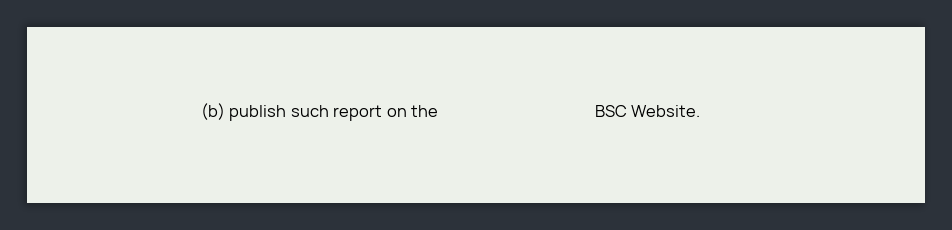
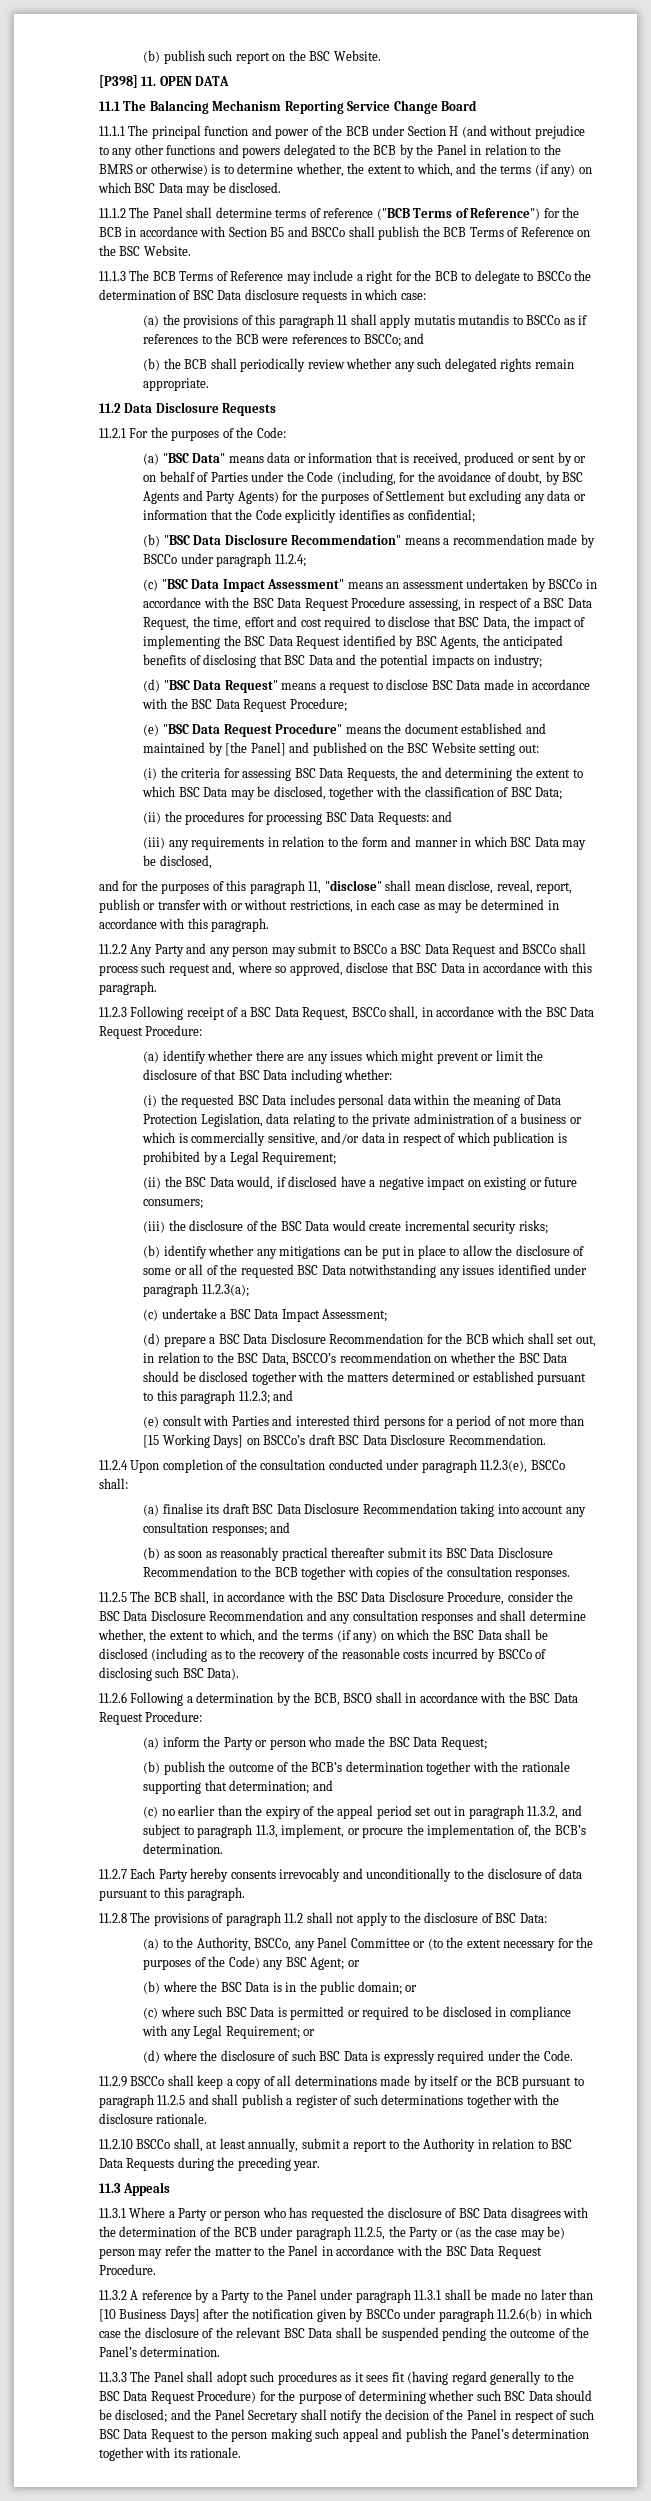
+ [P398] 11. OPEN DATA
+ 11.1 The Balancing Mechanism Reporting Service Change Board
+ 11.1.1 The principal function and power of the BCB under Section H (and without prejudice to any other functions and powers delegated to the BCB by the Panel in relation to the BMRS or otherwise) is to determine whether, the extent to which, and the terms (if any) on which BSC Data may be disclosed.
+ 11.1.2 The Panel shall determine terms of reference ("BCB Terms of Reference") for the BCB in accordance with Section B5 and BSCCo shall publish the BCB Terms of Reference on the BSC Website.
+ 11.1.3 The BCB Terms of Reference may include a right for the BCB to delegate to BSCCo the determination of BSC Data disclosure requests in which case:
+ (a) the provisions of this paragraph 11 shall apply mutatis mutandis to BSCCo as if references to the BCB were references to BSCCo; and
+ (b) the BCB shall periodically review whether any such delegated rights remain appropriate.
+ 11.2 Data Disclosure Requests
+ 11.2.1 For the purposes of the Code:
+ (a) "BSC Data" means data or information that is received, produced or sent by or on behalf of Parties under the Code (including, for the avoidance of doubt, by BSC Agents and Party Agents) for the purposes of Settlement but excluding any data or information that the Code explicitly identifies as confidential;
+ (b) "BSC Data Disclosure Recommendation" means a recommendation made by BSCCo under paragraph 11.2.4;
+ (c) "BSC Data Impact Assessment" means an assessment undertaken by BSCCo in accordance with the BSC Data Request Procedure assessing, in respect of a BSC Data Request, the time, effort and cost required to disclose that BSC Data, the impact of implementing the BSC Data Request identified by BSC Agents, the anticipated benefits of disclosing that BSC Data and the potential impacts on industry;
+ (d) "BSC Data Request" means a request to disclose BSC Data made in accordance with the BSC Data Request Procedure;
+ (e) "BSC Data Request Procedure" means the document established and maintained by [the Panel] and published on the BSC Website setting out:
+ (i) the criteria for assessing BSC Data Requests, the and determining the extent to which BSC Data may be disclosed, together with the classification of BSC Data;
+ (ii) the procedures for processing BSC Data Requests: and
+ (iii) any requirements in relation to the form and manner in which BSC Data may be disclosed,
+ and for the purposes of this paragraph 11, "disclose" shall mean disclose, reveal, report, publish or transfer with or without restrictions, in each case as may be determined in accordance with this paragraph.
+ 11.2.2 Any Party and any person may submit to BSCCo a BSC Data Request and BSCCo shall process such request and, where so approved, disclose that BSC Data in accordance with this paragraph.
+ 11.2.3 Following receipt of a BSC Data Request, BSCCo shall, in accordance with the BSC Data Request Procedure:
+ (a) identify whether there are any issues which might prevent or limit the disclosure of that BSC Data including whether:
+ (i) the requested BSC Data includes personal data within the meaning of Data Protection Legislation, data relating to the private administration of a business or which is commercially sensitive, and/or data in respect of which publication is prohibited by a Legal Requirement;
+ (ii) the BSC Data would, if disclosed have a negative impact on existing or future consumers;
+ (iii) the disclosure of the BSC Data would create incremental security risks;
+ (b) identify whether any mitigations can be put in place to allow the disclosure of some or all of the requested BSC Data notwithstanding any issues identified under paragraph 11.2.3(a);
+ (c) undertake a BSC Data Impact Assessment;
+ (d) prepare a BSC Data Disclosure Recommendation for the BCB which shall set out, in relation to the BSC Data, BSCCO’s recommendation on whether the BSC Data should be disclosed together with the matters determined or established pursuant to this paragraph 11.2.3; and
+ (e) consult with Parties and interested third persons for a period of not more than [15 Working Days] on BSCCo’s draft BSC Data Disclosure Recommendation.
+ 11.2.4 Upon completion of the consultation conducted under paragraph 11.2.3(e), BSCCo shall:
+ (a) finalise its draft BSC Data Disclosure Recommendation taking into account any consultation responses; and
+ (b) as soon as reasonably practical thereafter submit its BSC Data Disclosure Recommendation to the BCB together with copies of the consultation responses.
+ 11.2.5 The BCB shall, in accordance with the BSC Data Disclosure Procedure, consider the BSC Data Disclosure Recommendation and any consultation responses and shall determine whether, the extent to which, and the terms (if any) on which the BSC Data shall be disclosed (including as to the recovery of the reasonable costs incurred by BSCCo of disclosing such BSC Data).
+ 11.2.6 Following a determination by the BCB, BSCO shall in accordance with the BSC Data Request Procedure:
+ (a) inform the Party or person who made the BSC Data Request;
+ (b) publish the outcome of the BCB’s determination together with the rationale supporting that determination; and
+ (c) no earlier than the expiry of the appeal period set out in paragraph 11.3.2, and subject to paragraph 11.3, implement, or procure the implementation of, the BCB’s determination.
+ 11.2.7 Each Party hereby consents irrevocably and unconditionally to the disclosure of data pursuant to this paragraph.
+ 11.2.8 The provisions of paragraph 11.2 shall not apply to the disclosure of BSC Data:
+ (a) to the Authority, BSCCo, any Panel Committee or (to the extent necessary for the purposes of the Code) any BSC Agent; or
+ (b) where the BSC Data is in the public domain; or
+ (c) where such BSC Data is permitted or required to be disclosed in compliance with any Legal Requirement; or
+ (d) where the disclosure of such BSC Data is expressly required under the Code.
+ 11.2.9 BSCCo shall keep a copy of all determinations made by itself or the BCB pursuant to paragraph 11.2.5 and shall publish a register of such determinations together with the disclosure rationale.
+ 11.2.10 BSCCo shall, at least annually, submit a report to the Authority in relation to BSC Data Requests during the preceding year.
+ 11.3 Appeals
+ 11.3.1 Where a Party or person who has requested the disclosure of BSC Data disagrees with the determination of the BCB under paragraph 11.2.5, the Party or (as the case may be) person may refer the matter to the Panel in accordance with the BSC Data Request Procedure.
+ 11.3.2 A reference by a Party to the Panel under paragraph 11.3.1 shall be made no later than [10 Business Days] after the notification given by BSCCo under paragraph 11.2.6(b) in which case the disclosure of the relevant BSC Data shall be suspended pending the outcome of the Panel’s determination.
+ 11.3.3 The Panel shall adopt such procedures as it sees fit (having regard generally to the BSC Data Request Procedure) for the purpose of determining whether such BSC Data should be disclosed; and the Panel Secretary shall notify the decision of the Panel in respect of such BSC Data Request to the person making such appeal and publish the Panel’s determination together with its rationale.

